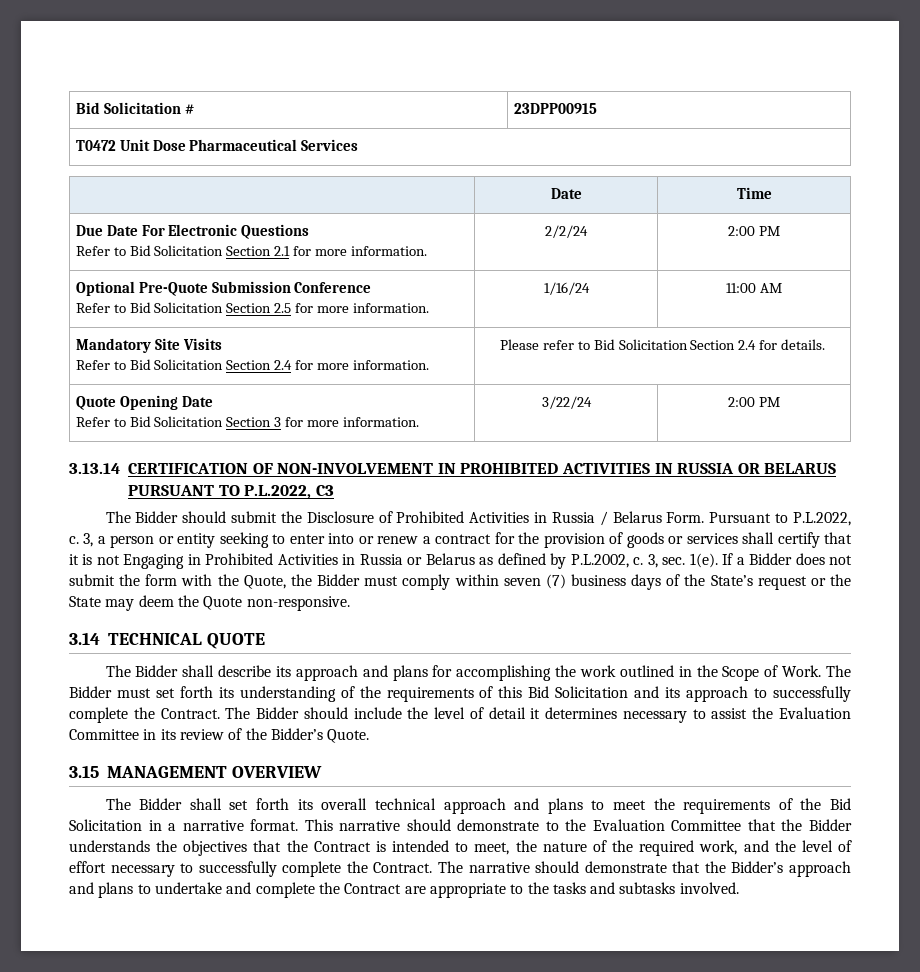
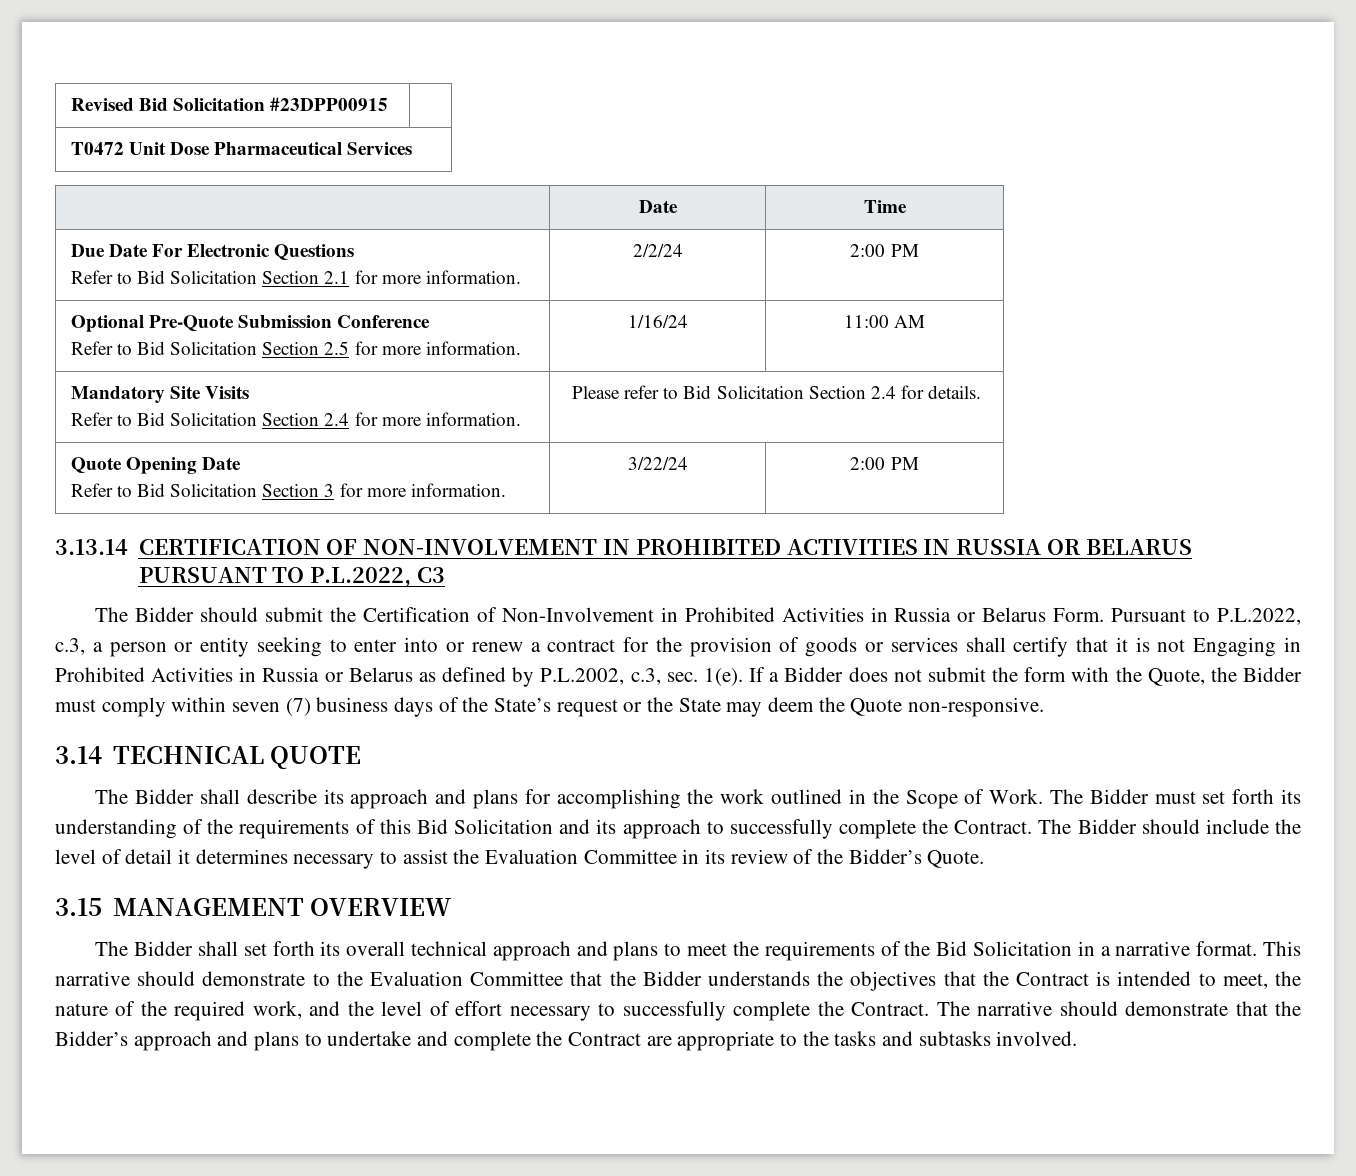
- Bid Solicitation # | 23DPP00915
+ Revised Bid Solicitation #23DPP00915 |
- The Bidder should submit the Disclosure of Prohibited Activities in Russia / Belarus Form.
+ The Bidder should submit the Certification of Non-Involvement in Prohibited Activities in Russia or Belarus Form.
- Pursuant to P.L.2022, c. 3, a person or entity seeking to enter into or renew a contract for the provision of goods or services shall certify that it is not Engaging in Prohibited Activities in Russia or Belarus as defined by P.L.2002, c. 3, sec. 1(e).
+ Pursuant to P.L.2022, c.3, a person or entity seeking to enter into or renew a contract for the provision of goods or services shall certify that it is not Engaging in Prohibited Activities in Russia or Belarus as defined by P.L.2002, c.3, sec. 1(e).

